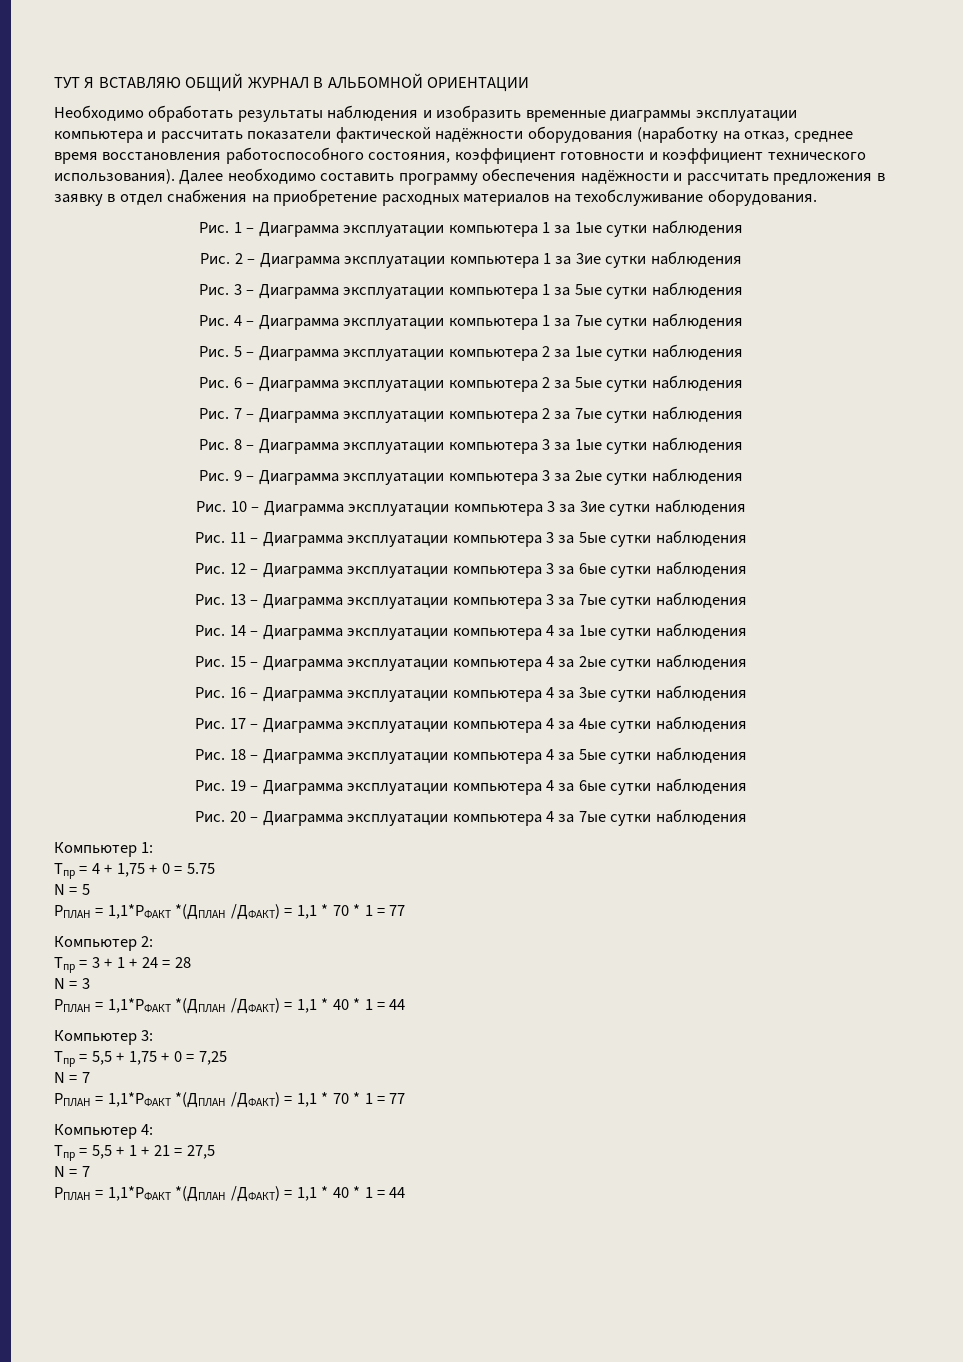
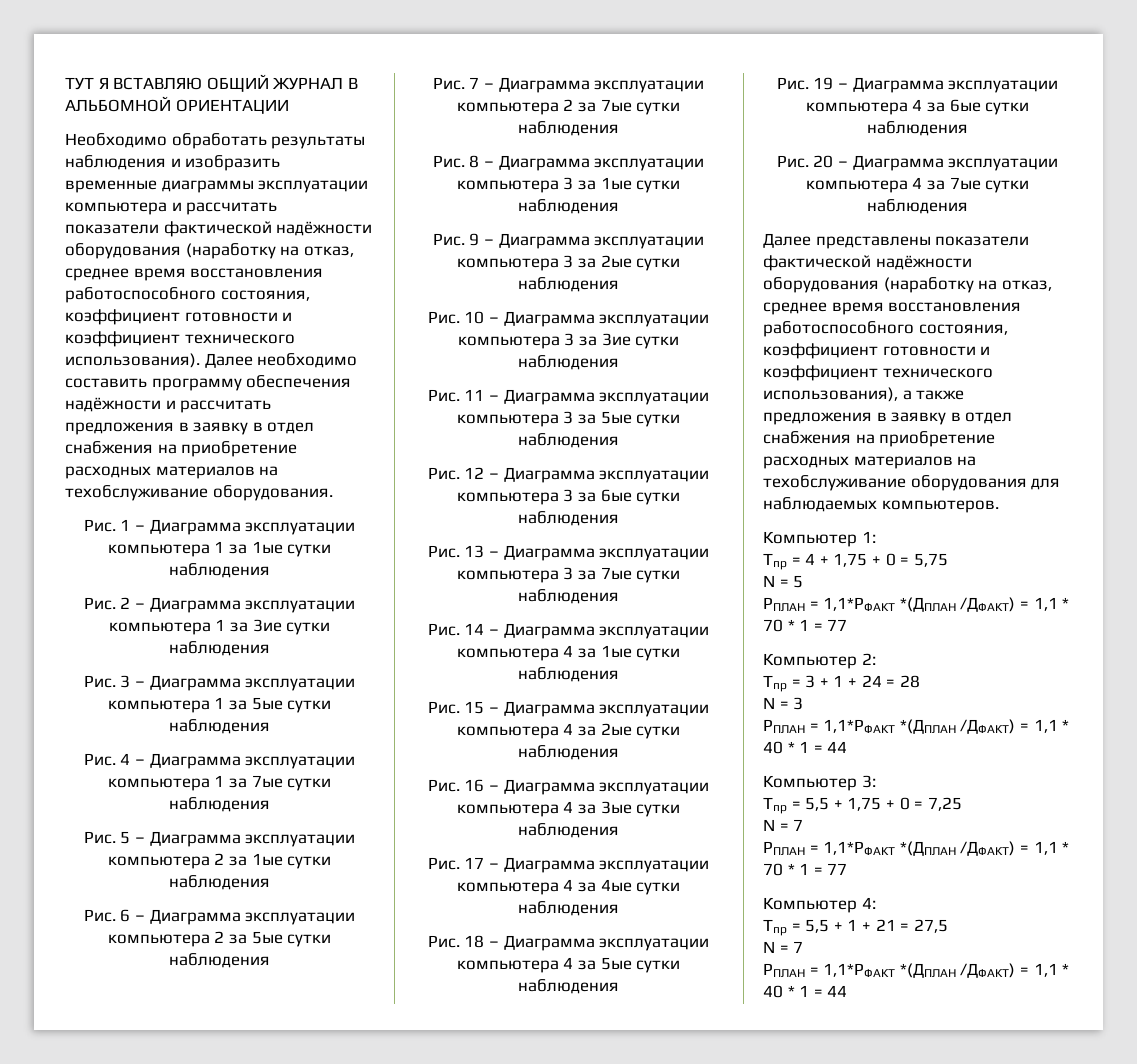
+ Далее представлены показатели фактической надёжности оборудования (наработку на отказ, среднее время восстановления работоспособного состояния, коэффициент готовности и коэффициент технического использования), а также предложения в заявку в отдел снабжения на приобретение расходных материалов на техобслуживание оборудования для наблюдаемых компьютеров.
- Тпр = 4 + 1,75 + 0 = 5.75
+ Тпр = 4 + 1,75 + 0 = 5,75

